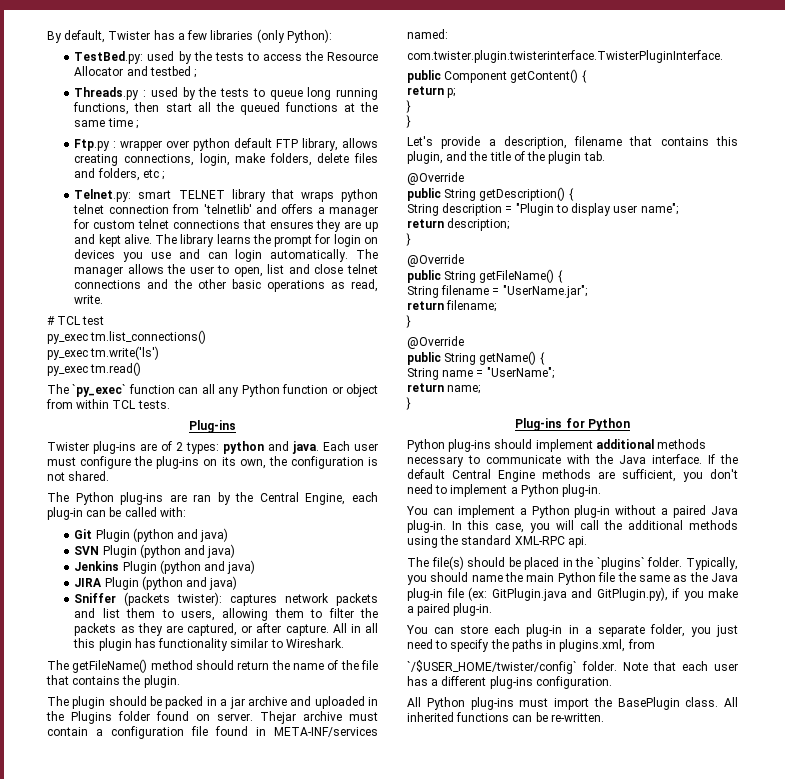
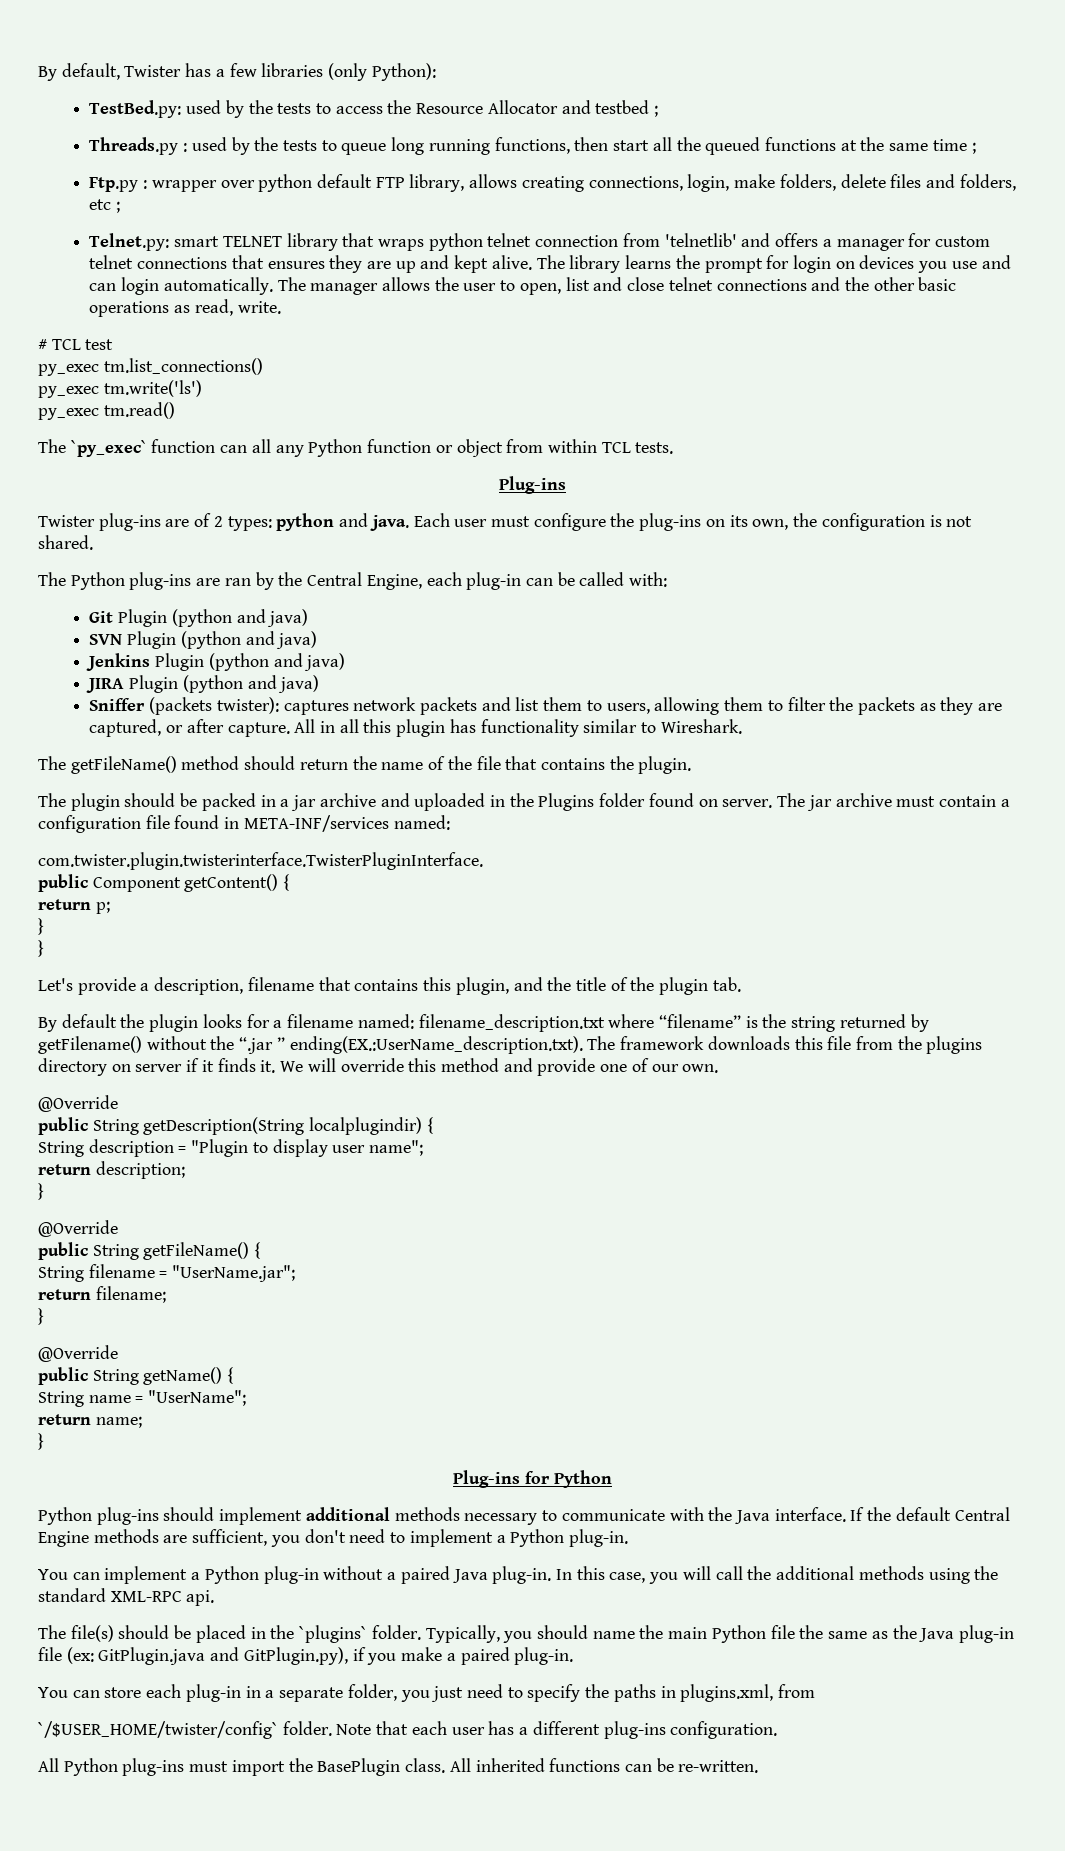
- Thejar archive must contain a configuration file found in META-INF/services named:
+ The jar archive must contain a configuration file found in META-INF/services named:
  Let's provide a description, filename that contains this plugin, and the title of the plugin tab.
+ By default the plugin looks for a filename named: filename_description.txt where “filename” is the string returned by getFilename() without the “.jar ” ending(EX.:UserName_description.txt). The framework downloads this file from the plugins directory on server if it finds it. We will override this method and provide one of our own.
  @Override
- public String getDescription() {
+ public String getDescription(String localplugindir) {

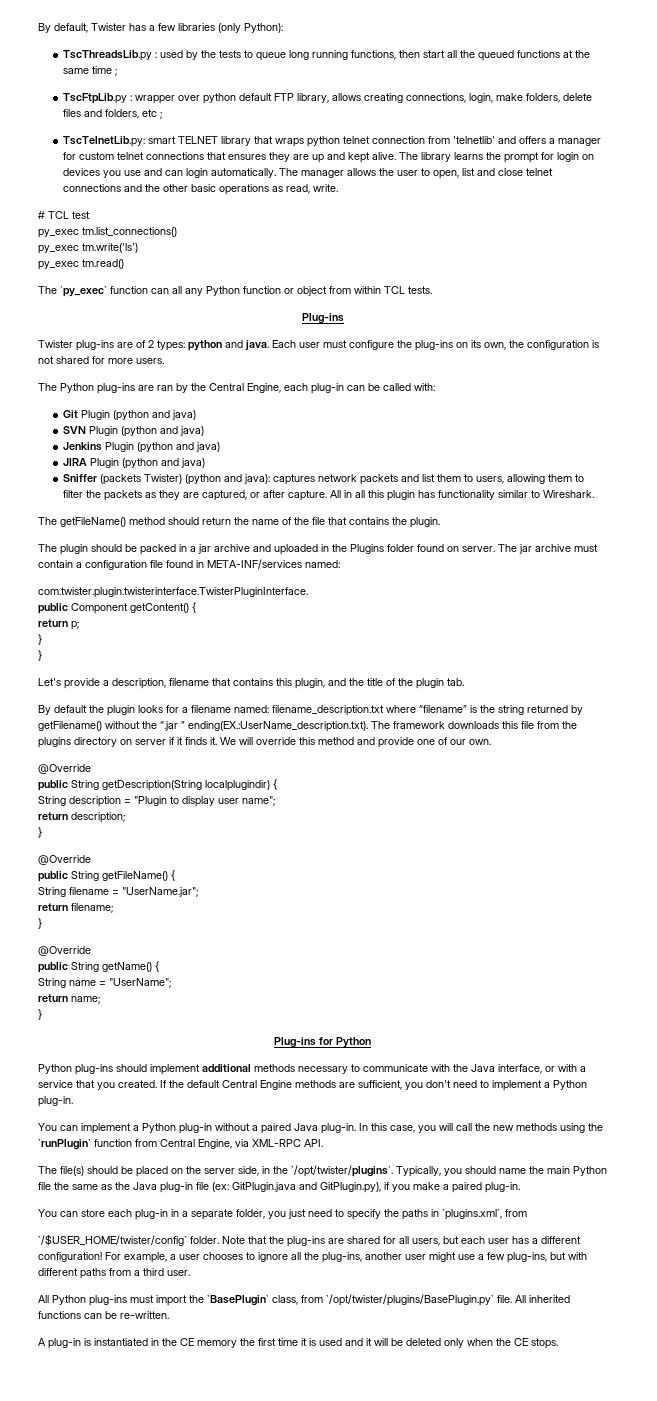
- TestBed.py: used by the tests to access the Resource Allocator and testbed ;
- Threads.py : used by the tests to queue long running functions, then start all the queued functions at the same time ;
+ TscThreadsLib.py : used by the tests to queue long running functions, then start all the queued functions at the same time ;
- Ftp.py : wrapper over python default FTP library, allows creating connections, login, make folders, delete files and folders, etc ;
+ TscFtpLib.py : wrapper over python default FTP library, allows creating connections, login, make folders, delete files and folders, etc ;
- Telnet.py: smart TELNET library that wraps python telnet connection from 'telnetlib' and offers a manager for custom telnet connections that ensures they are up and kept alive.
+ TscTelnetLib.py: smart TELNET library that wraps python telnet connection from 'telnetlib' and offers a manager for custom telnet connections that ensures they are up and kept alive.
- Each user must configure the plug-ins on its own, the configuration is not shared.
+ Each user must configure the plug-ins on its own, the configuration is not shared for more users.
- Sniffer (packets twister): captures network packets and list them to users, allowing them to filter the packets as they are captured, or after capture.
+ Sniffer (packets Twister) (python and java): captures network packets and list them to users, allowing them to filter the packets as they are captured, or after capture.
- Python plug-ins should implement additional methods necessary to communicate with the Java interface.
+ Python plug-ins should implement additional methods necessary to communicate with the Java interface, or with a service that you created.
- In this case, you will call the additional methods using the standard XML-RPC api.
+ In this case, you will call the new methods using the `runPlugin` function from Central Engine, via XML-RPC API.
- The file(s) should be placed in the `plugins` folder.
+ The file(s) should be placed on the server side, in the `/opt/twister/plugins`.
- You can store each plug-in in a separate folder, you just need to specify the paths in plugins.xml, from
+ You can store each plug-in in a separate folder, you just need to specify the paths in `plugins.xml`, from
- Note that each user has a different plug-ins configuration.
+ Note that the plug-ins are shared for all users, but each user has a different configuration! For example, a user chooses to ignore all the plug-ins, another user might use a few plug-ins, but with different paths from a third user.
- All Python plug-ins must import the BasePlugin class.
+ All Python plug-ins must import the `BasePlugin` class, from `/opt/twister/plugins/BasePlugin.py` file.
+ A plug-in is instantiated in the CE memory the first time it is used and it will be deleted only when the CE stops.

